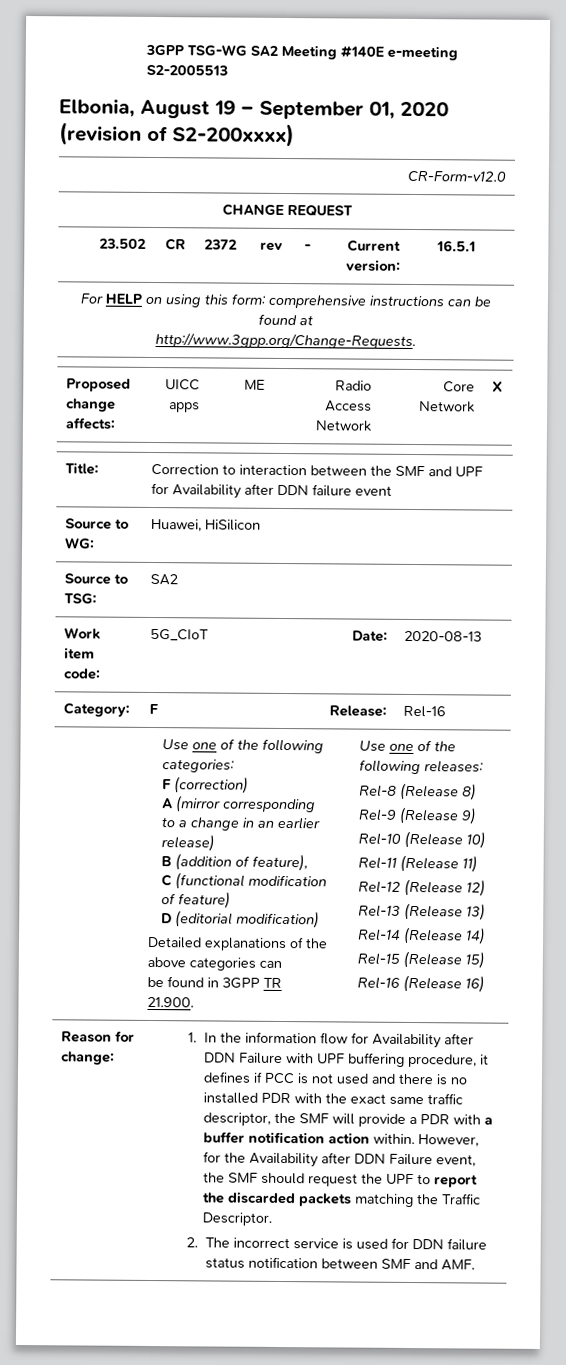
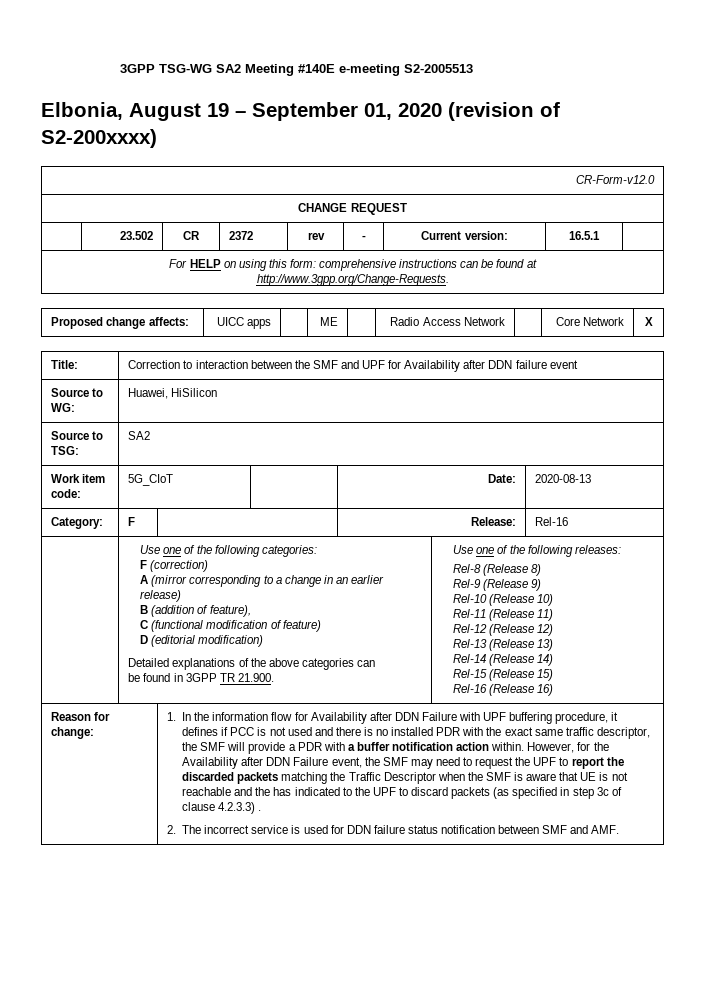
- However, for the Availability after DDN Failure event, the SMF should request the UPF to report the discarded packets matching the Traffic Descriptor.
+ However, for the Availability after DDN Failure event, the SMF may need to request the UPF to report the discarded packets matching the Traffic Descriptor when the SMF is aware that UE is not reachable and the has indicated to the UPF to discard packets (as specified in step 3c of clause 4.2.3.3) .

